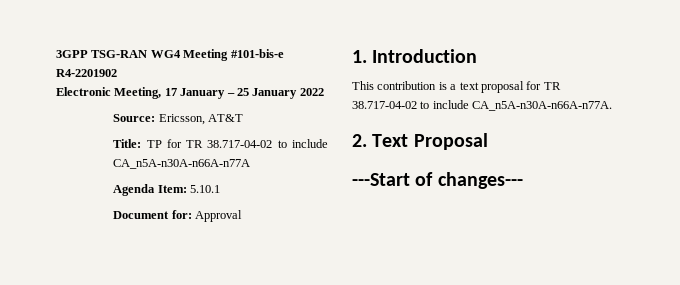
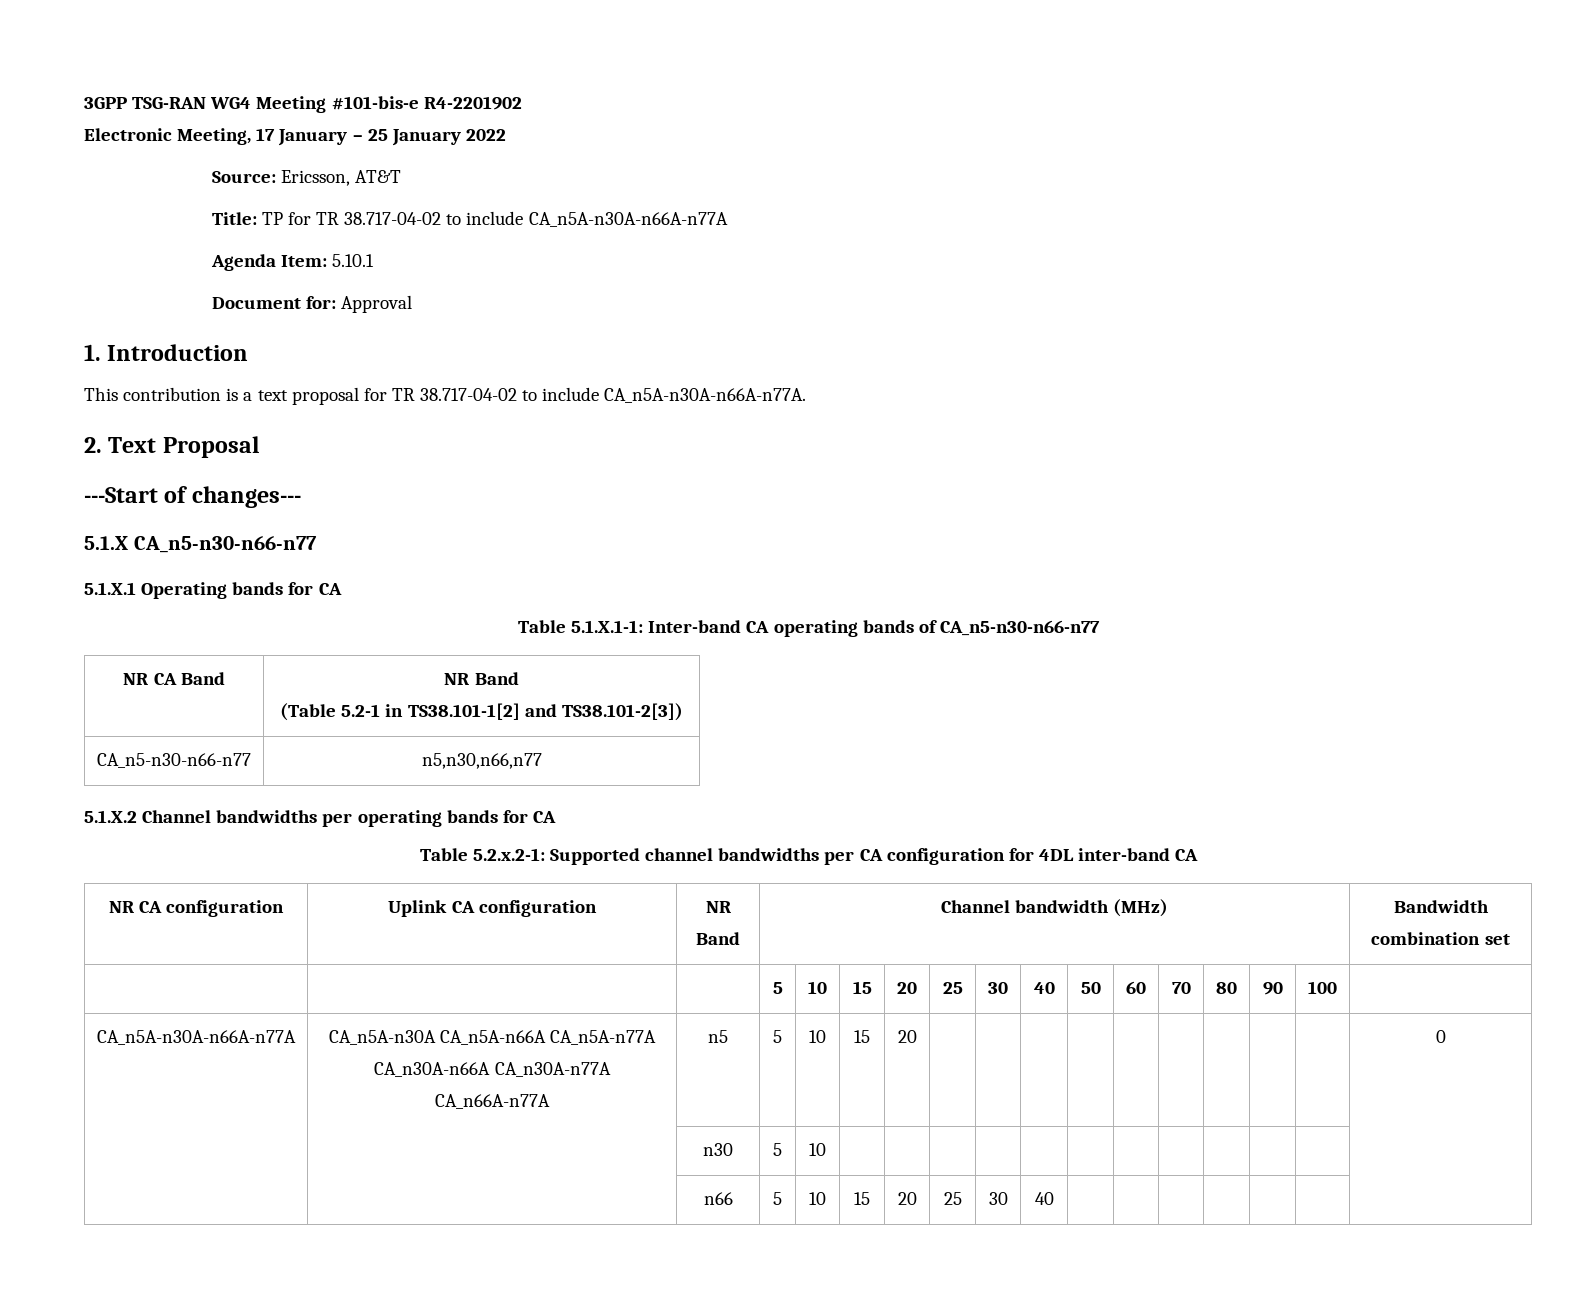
+ 5.1.X CA_n5-n30-n66-n77
+ 5.1.X.1 Operating bands for CA
+ Table 5.1.X.1-1: Inter-band CA operating bands of CA_n5-n30-n66-n77
+ NR CA Band | NR Band
+ (Table 5.2-1 in TS38.101-1[2] and TS38.101-2[3])
+ CA_n5-n30-n66-n77 | n5,n30,n66,n77
+ 5.1.X.2 Channel bandwidths per operating bands for CA
+ Table 5.2.x.2-1: Supported channel bandwidths per CA configuration for 4DL inter-band CA
+ NR CA configuration | Uplink CA configuration | NR Band | Channel bandwidth (MHz) | Bandwidth combination set
+ | | | 5 | 10 | 15 | 20 | 25 | 30 | 40 | 50 | 60 | 70 | 80 | 90 | 100 |
+ CA_n5A-n30A-n66A-n77A | CA_n5A-n30A CA_n5A-n66A CA_n5A-n77A CA_n30A-n66A CA_n30A-n77A CA_n66A-n77A | n5 | 5 | 10 | 15 | 20 | | | | | | | | | | 0
+ | | n30 | 5 | 10 | | | | | | | | | | | |
+ | | n66 | 5 | 10 | 15 | 20 | 25 | 30 | 40 | | | | | | |

